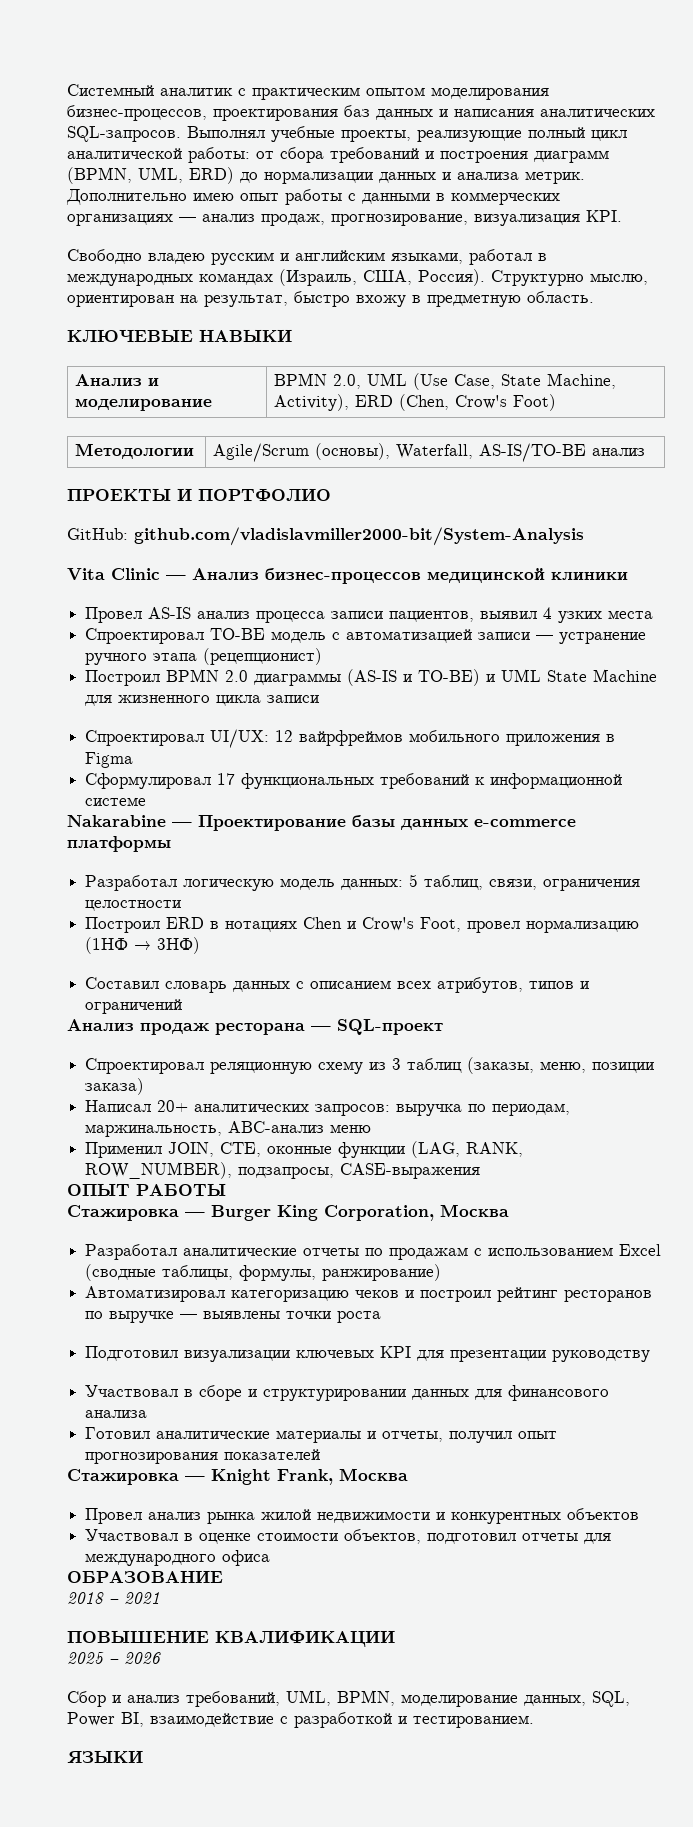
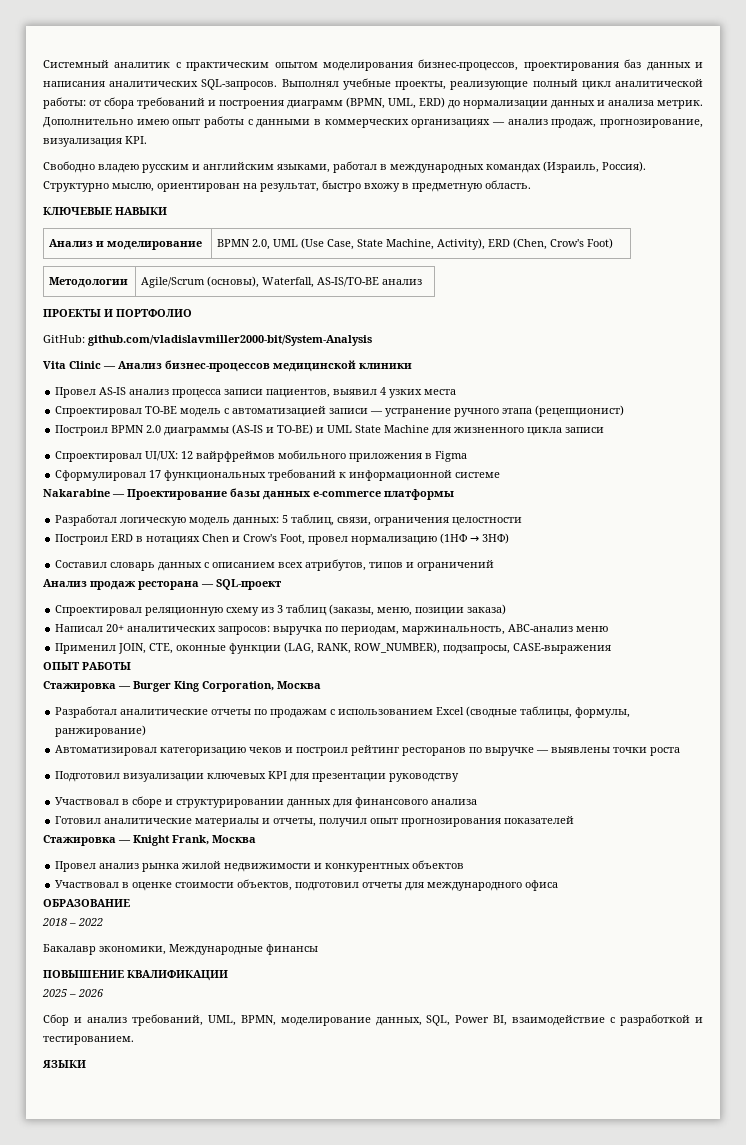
- Свободно владею русским и английским языками, работал в международных командах (Израиль, США, Россия).
+ Свободно владею русским и английским языками, работал в международных командах (Израиль, Россия).
- 2018 – 2021
+ 2018 – 2022
+ Бакалавр экономики, Международные финансы

